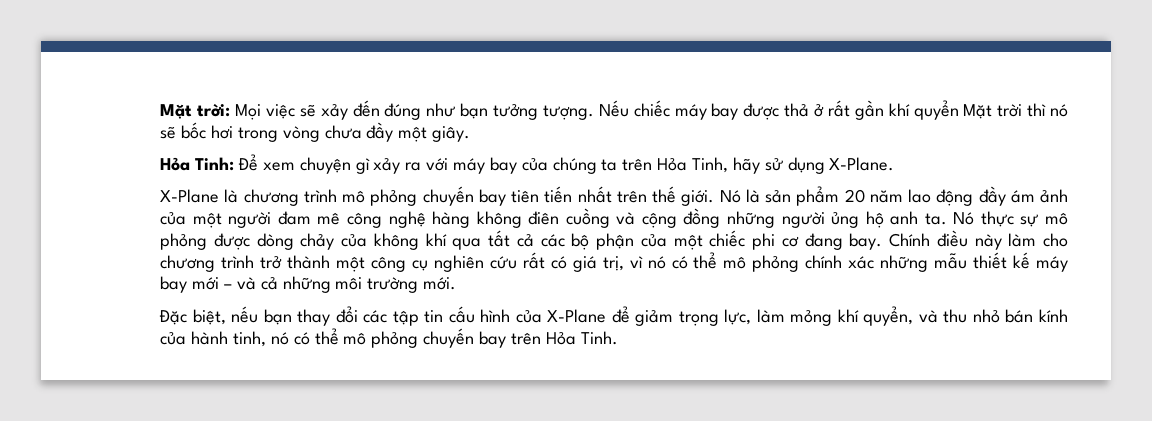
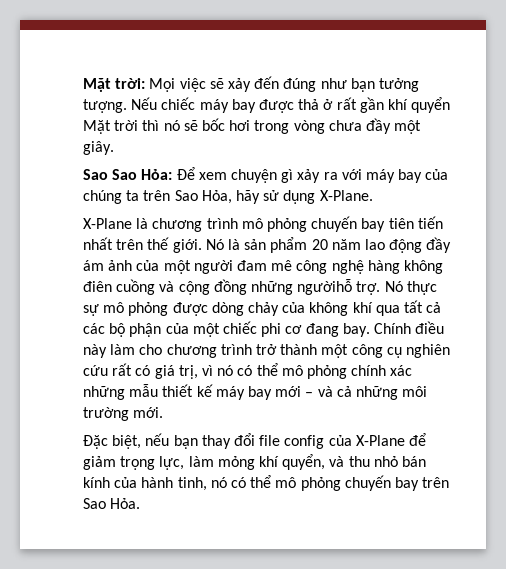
- Hỏa Tinh: Để xem chuyện gì xảy ra với máy bay của chúng ta trên Hỏa Tinh, hãy sử dụng X-Plane.
+ Sao Sao Hỏa: Để xem chuyện gì xảy ra với máy bay của chúng ta trên Sao Hỏa, hãy sử dụng X-Plane.
- Nó là sản phẩm 20 năm lao động đầy ám ảnh của một người đam mê công nghệ hàng không điên cuồng và cộng đồng những người ủng hộ anh ta.
+ Nó là sản phẩm 20 năm lao động đầy ám ảnh của một người đam mê công nghệ hàng không điên cuồng và cộng đồng những ngườihỗ trợ.
- Đặc biệt, nếu bạn thay đổi các tập tin cấu hình của X-Plane để giảm trọng lực, làm mỏng khí quyển, và thu nhỏ bán kính của hành tinh, nó có thể mô phỏng chuyến bay trên Hỏa Tinh.
+ Đặc biệt, nếu bạn thay đổi file config của X-Plane để giảm trọng lực, làm mỏng khí quyển, và thu nhỏ bán kính của hành tinh, nó có thể mô phỏng chuyến bay trên Sao Hỏa.

